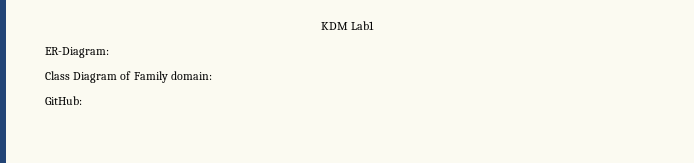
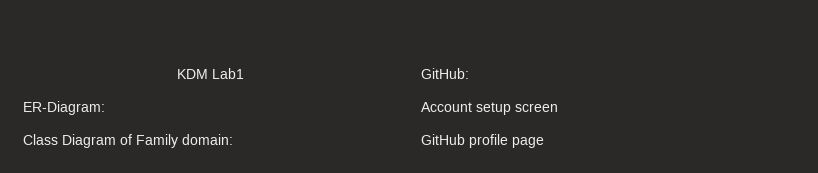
+ Account setup screen
+ GitHub profile page

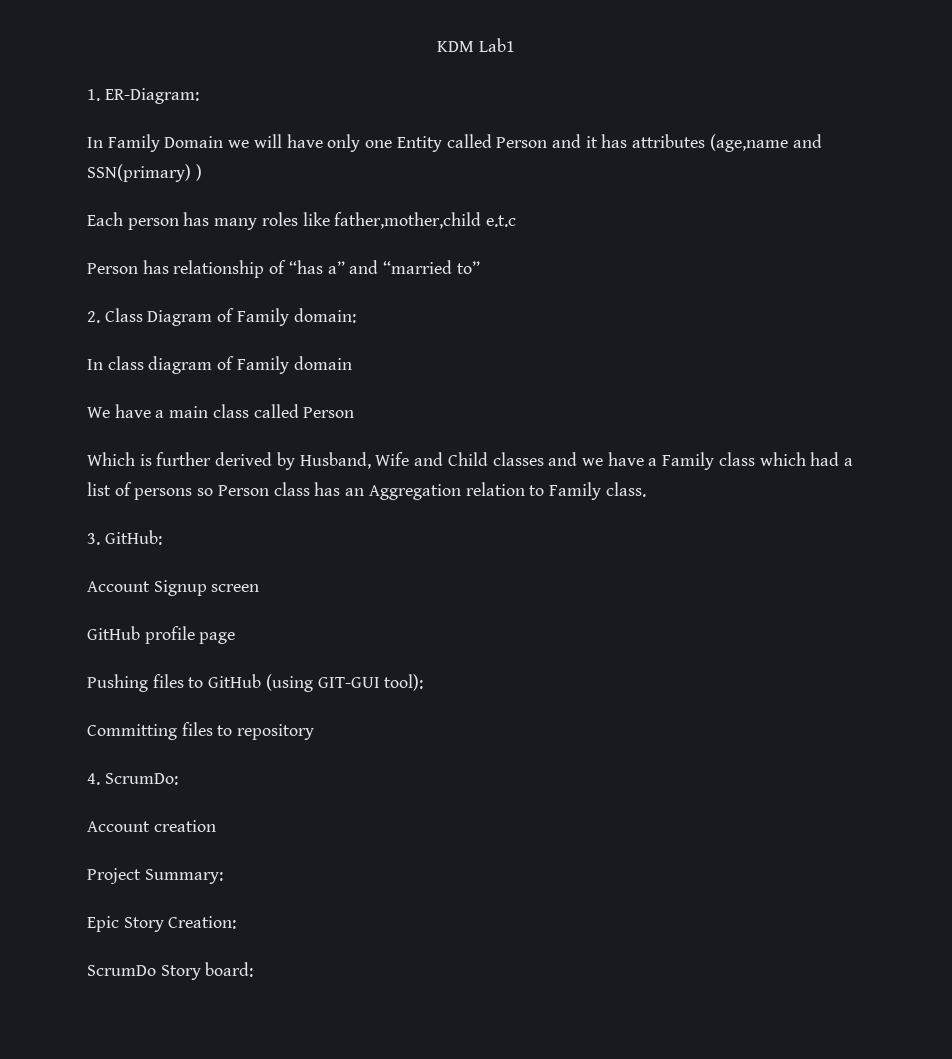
- ER-Diagram:
+ 1. ER-Diagram:
- Class Diagram of Family domain:
+ In Family Domain we will have only one Entity called Person and it has attributes (age,name and SSN(primary) )
+ Each person has many roles like father,mother,child e.t.c
+ Person has relationship of “has a” and “married to”
+ 2. Class Diagram of Family domain:
- GitHub:
+ In class diagram of Family domain
+ We have a main class called Person
+ Which is further derived by Husband, Wife and Child classes and we have a Family class which had a list of persons so Person class has an Aggregation relation to Family class.
+ 3. GitHub:
- Account setup screen
+ Account Signup screen
+ Pushing files to GitHub (using GIT-GUI tool):
+ Committing files to repository
+ 4. ScrumDo:
+ Account creation
+ Project Summary:
+ Epic Story Creation:
+ ScrumDo Story board:

